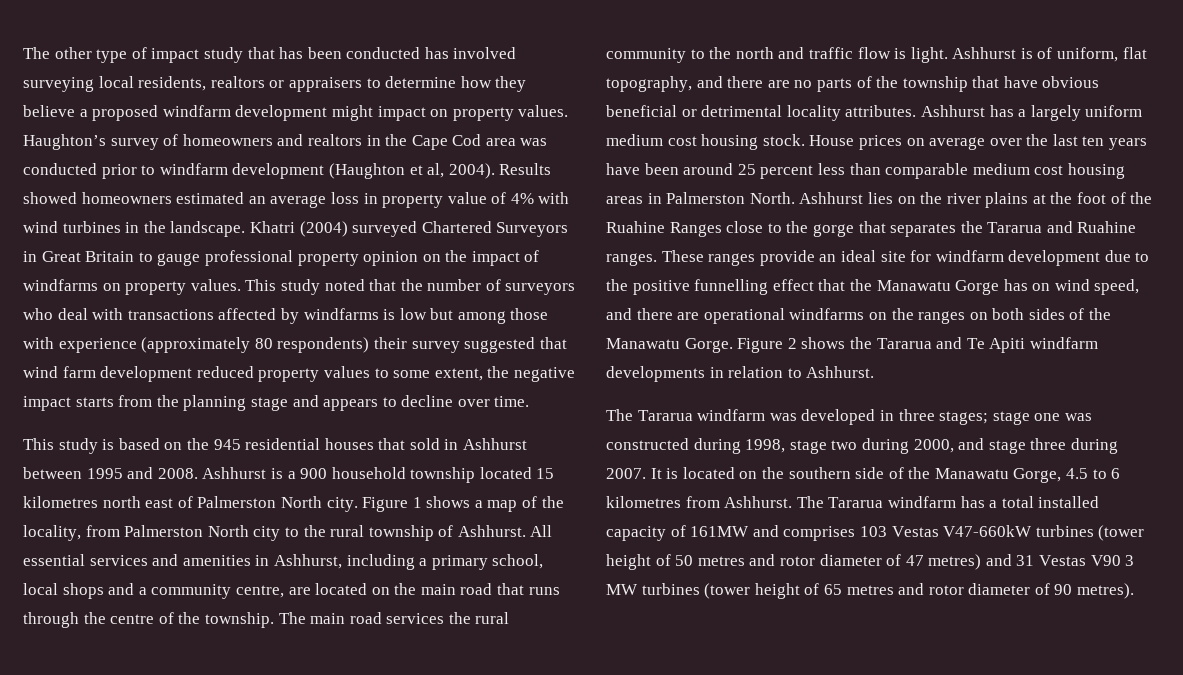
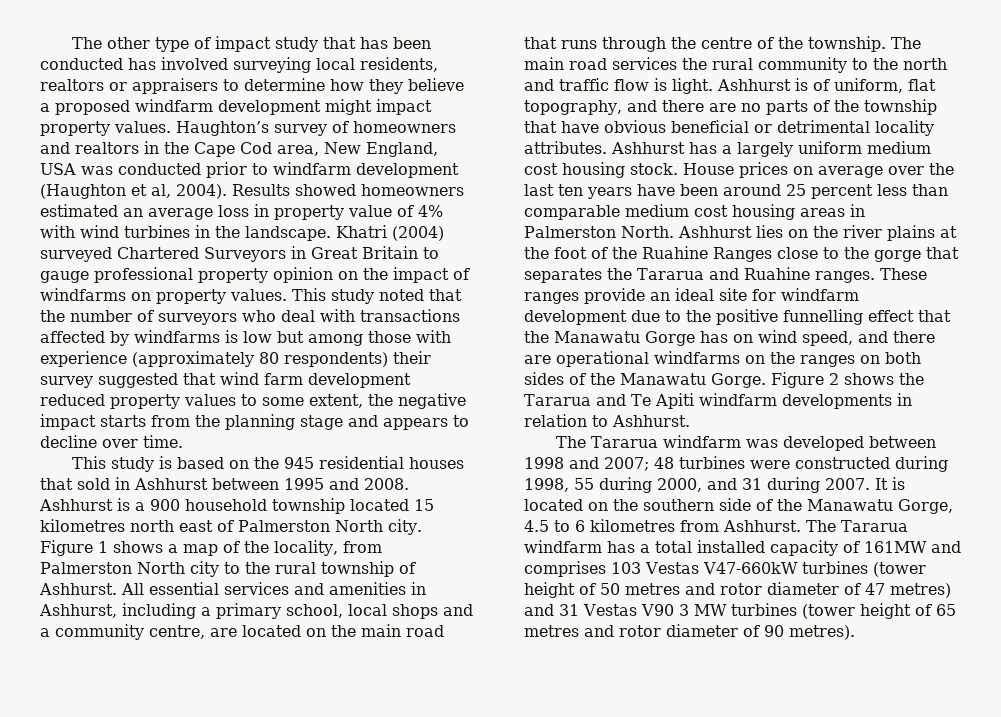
- The other type of impact study that has been conducted has involved surveying local residents, realtors or appraisers to determine how they believe a proposed windfarm development might impact on property values.
+ The other type of impact study that has been conducted has involved surveying local residents, realtors or appraisers to determine how they believe a proposed windfarm development might impact property values.
- Haughton’s survey of homeowners and realtors in the Cape Cod area was conducted prior to windfarm development (Haughton et al, 2004).
+ Haughton’s survey of homeowners and realtors in the Cape Cod area, New England, USA was conducted prior to windfarm development (Haughton et al, 2004).
- The Tararua windfarm was developed in three stages; stage one was constructed during 1998, stage two during 2000, and stage three during 2007.
+ The Tararua windfarm was developed between 1998 and 2007; 48 turbines were constructed during 1998, 55 during 2000, and 31 during 2007.

